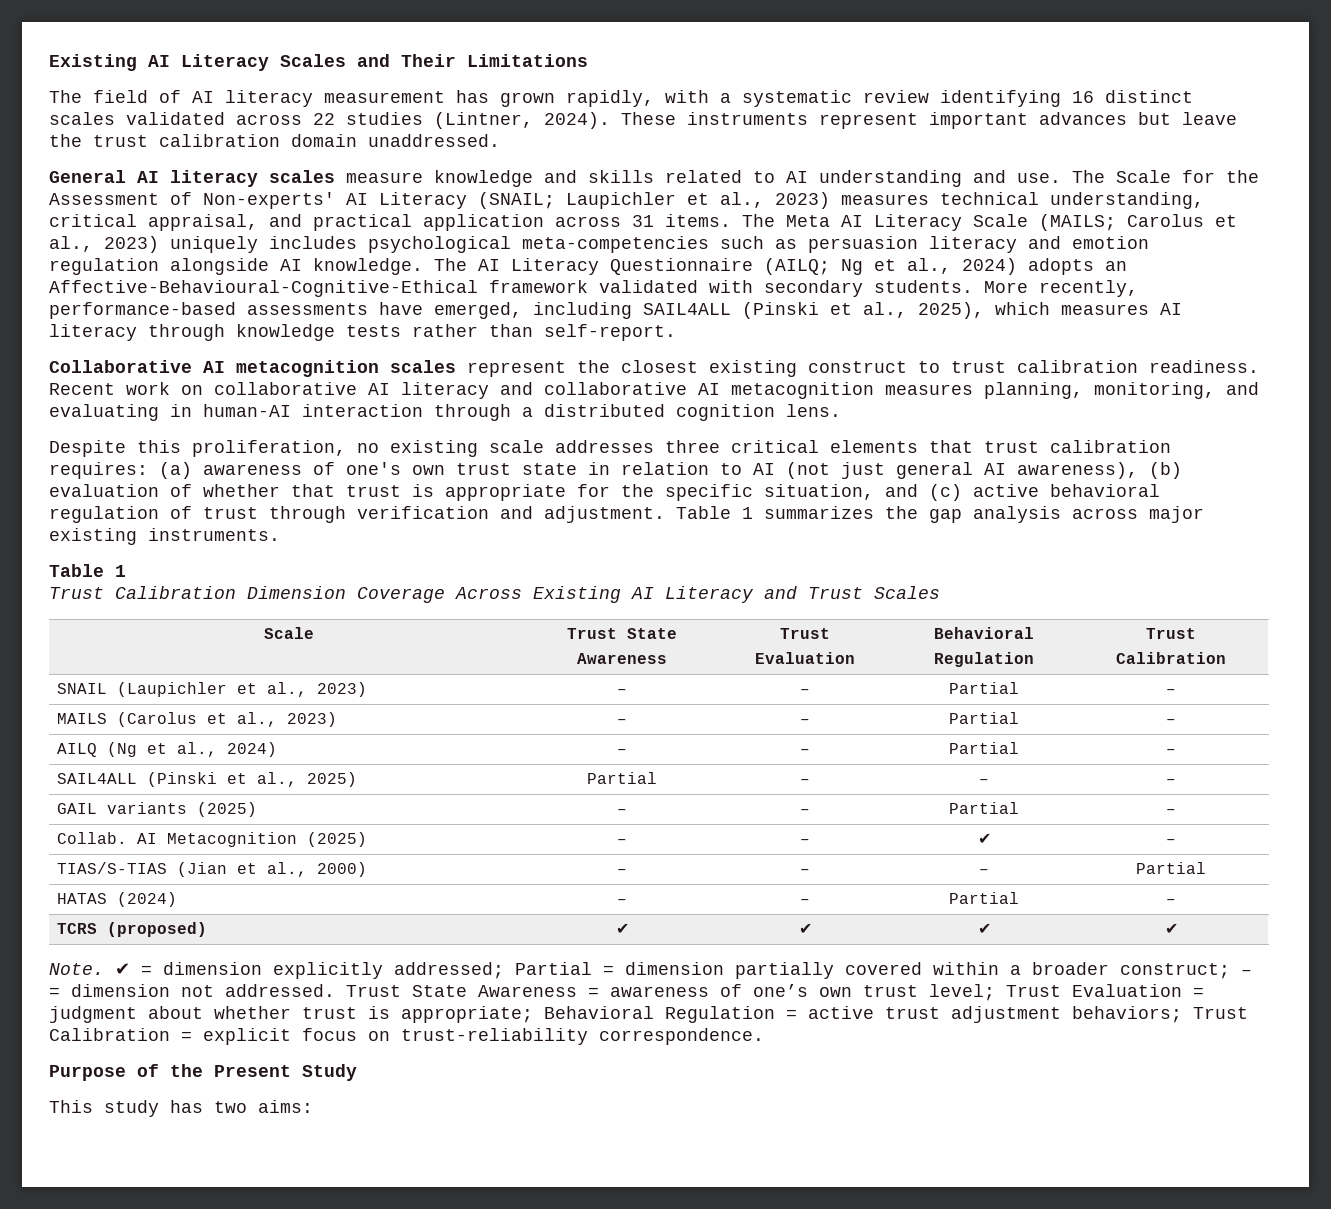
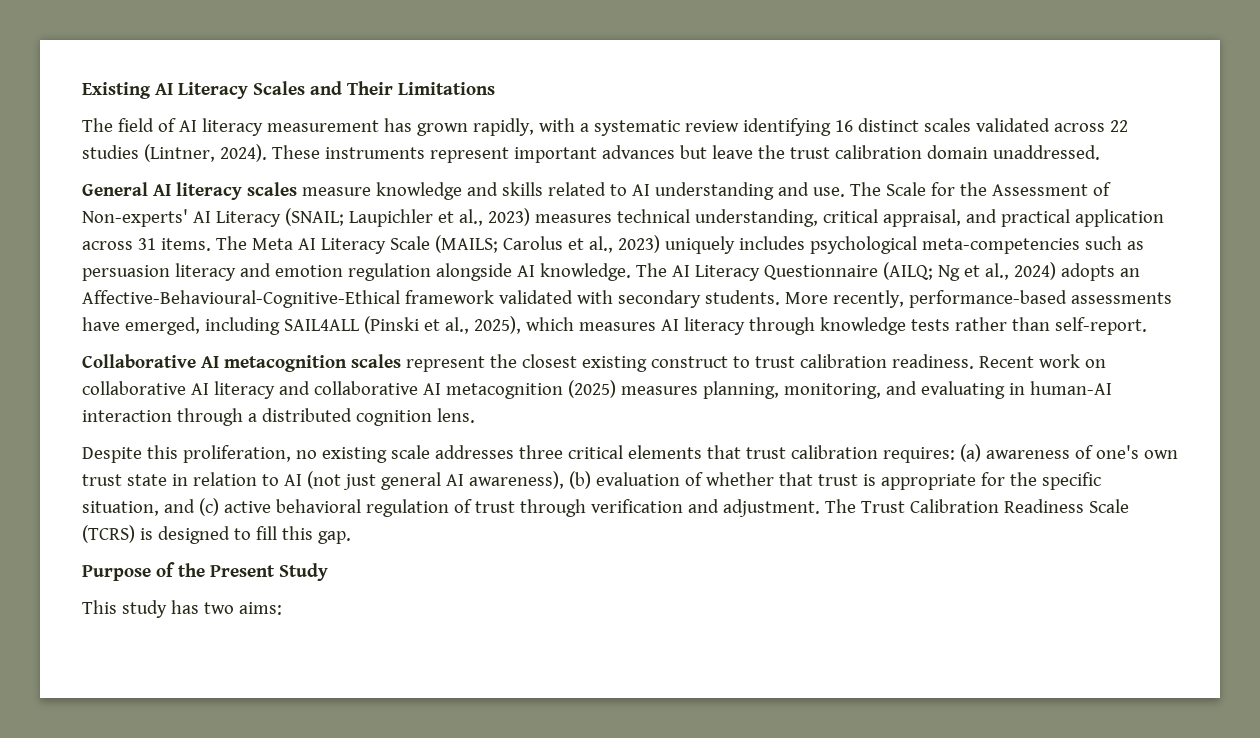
- Recent work on collaborative AI literacy and collaborative AI metacognition measures planning, monitoring, and evaluating in human-AI interaction through a distributed cognition lens.
+ Recent work on collaborative AI literacy and collaborative AI metacognition (2025) measures planning, monitoring, and evaluating in human-AI interaction through a distributed cognition lens.
- Table 1 summarizes the gap analysis across major existing instruments.
- Table 1
- Trust Calibration Dimension Coverage Across Existing AI Literacy and Trust Scales
- Scale | Trust State
- Awareness | Trust
- Evaluation | Behavioral
- Regulation | Trust
- Calibration
- SNAIL (Laupichler et al., 2023) | – | – | Partial | –
- MAILS (Carolus et al., 2023) | – | – | Partial | –
- AILQ (Ng et al., 2024) | – | – | Partial | –
- SAIL4ALL (Pinski et al., 2025) | Partial | – | – | –
- GAIL variants (2025) | – | – | Partial | –
- Collab. AI Metacognition (2025) | – | – | ✔ | –
- TIAS/S-TIAS (Jian et al., 2000) | – | – | – | Partial
- HATAS (2024) | – | – | Partial | –
- TCRS (proposed) | ✔ | ✔ | ✔ | ✔
- Note. ✔ = dimension explicitly addressed; Partial = dimension partially covered within a broader construct; – = dimension not addressed. Trust State Awareness = awareness of one’s own trust level; Trust Evaluation = judgment about whether trust is appropriate; Behavioral Regulation = active trust adjustment behaviors; Trust Calibration = explicit focus on trust-reliability correspondence.
+ The Trust Calibration Readiness Scale (TCRS) is designed to fill this gap.

